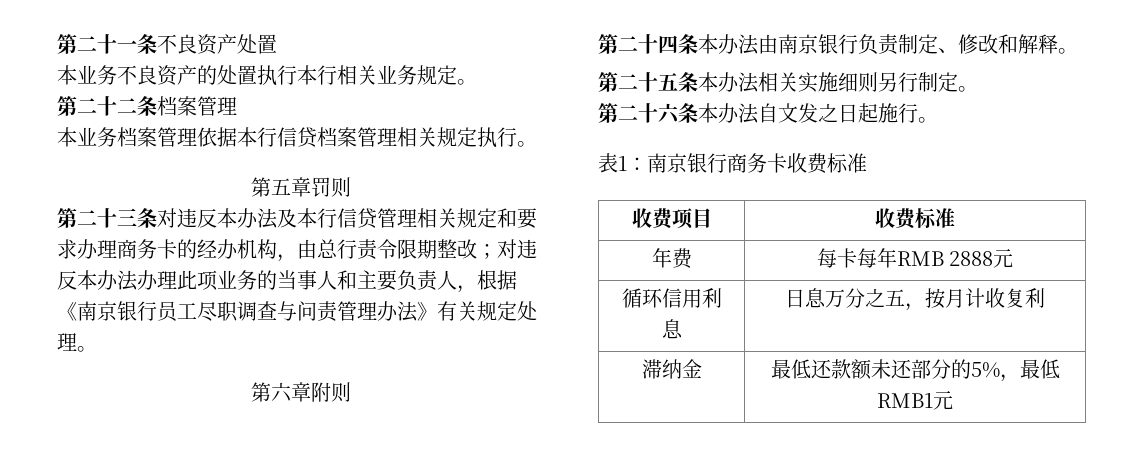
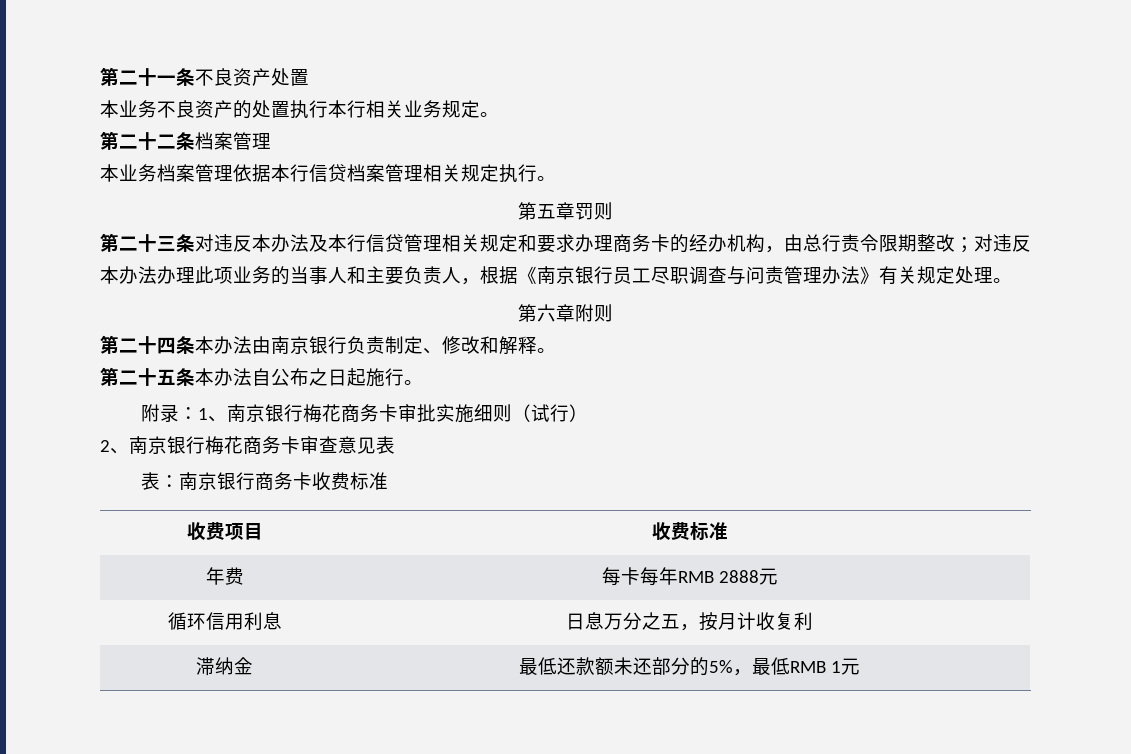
- 第二十五条本办法相关实施细则另行制定。
- 第二十六条本办法自文发之日起施行。
- 表1：南京银行商务卡收费标准
+ 第二十五条本办法自公布之日起施行。
+ 附录：1、南京银行梅花商务卡审批实施细则（试行）
+ 2、南京银行梅花商务卡审查意见表
+ 表：南京银行商务卡收费标准
- 滞纳金 | 最低还款额未还部分的5%，最低RMB1元
+ 滞纳金 | 最低还款额未还部分的5%，最低RMB 1元

